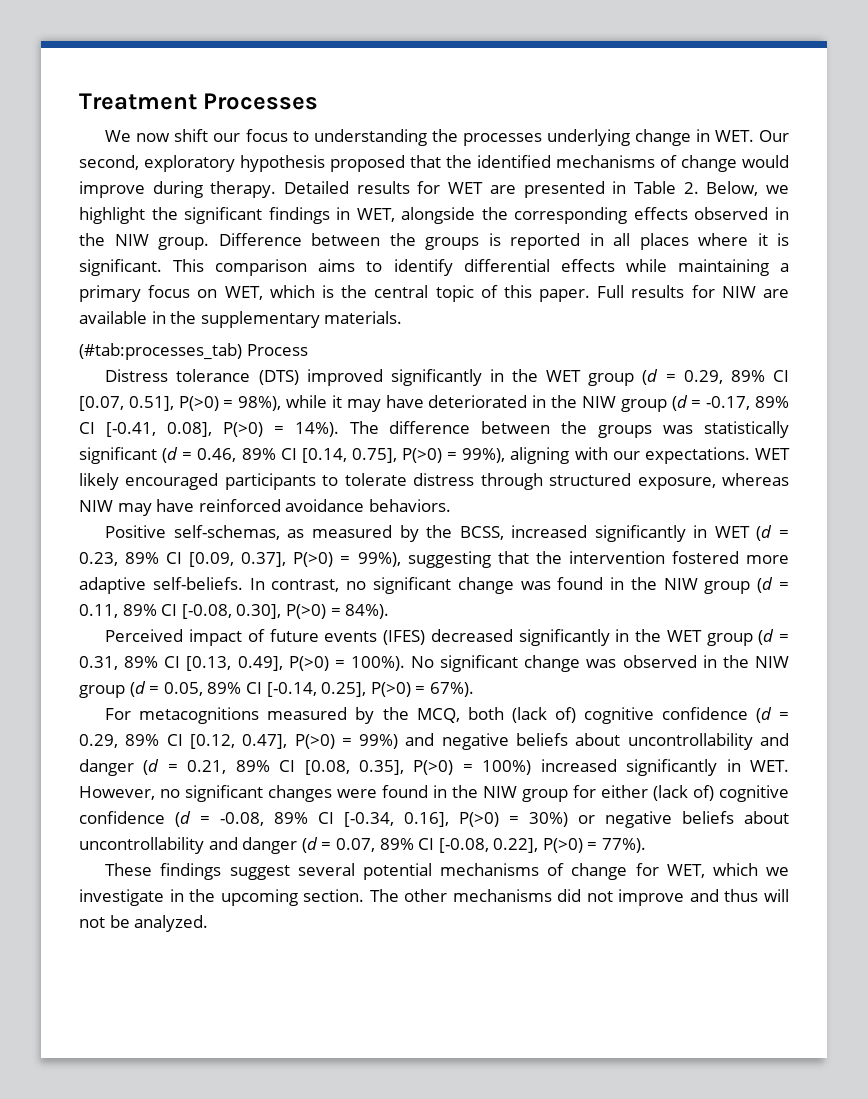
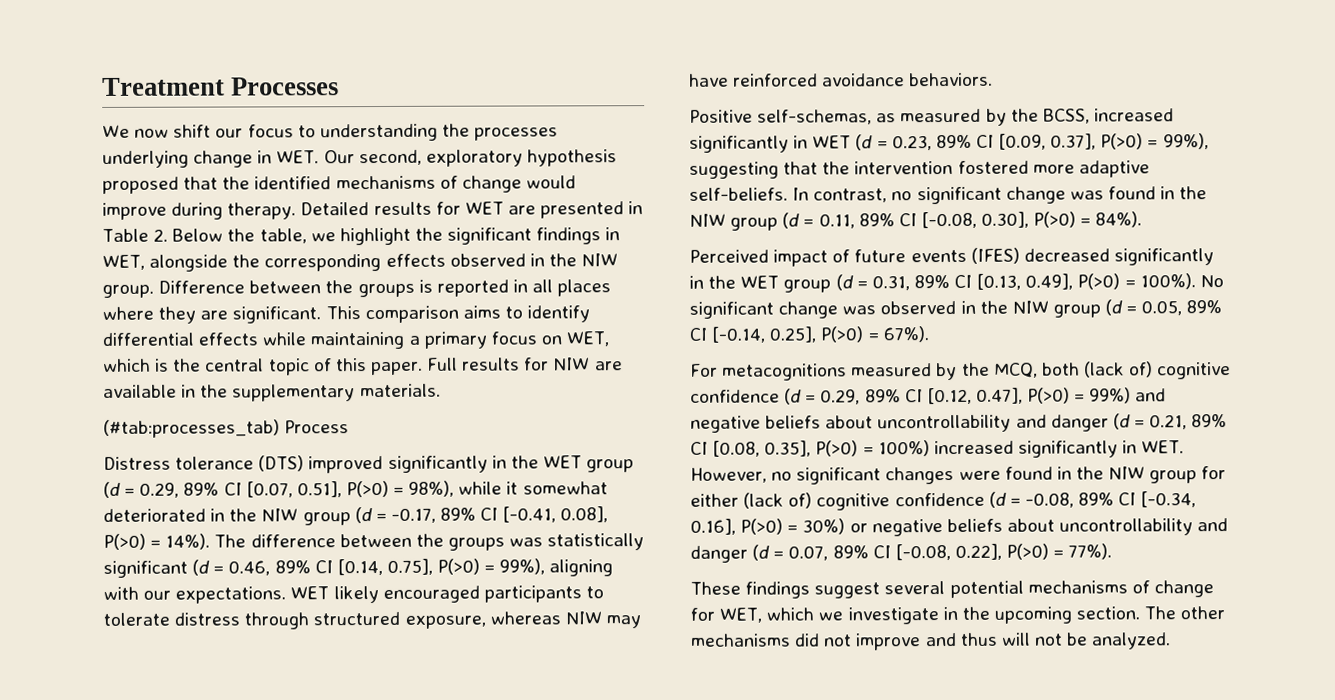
- Detailed results for WET are presented in Table 2. Below, we highlight the significant findings in WET, alongside the corresponding effects observed in the NIW group.
+ Detailed results for WET are presented in Table 2. Below the table, we highlight the significant findings in WET, alongside the corresponding effects observed in the NIW group.
- Difference between the groups is reported in all places where it is significant.
+ Difference between the groups is reported in all places where they are significant.
- Distress tolerance (DTS) improved significantly in the WET group (d = 0.29, 89% CI [0.07, 0.51], P(>0) = 98%), while it may have deteriorated in the NIW group (d = -0.17, 89% CI [-0.41, 0.08], P(>0) = 14%).
+ Distress tolerance (DTS) improved significantly in the WET group (d = 0.29, 89% CI [0.07, 0.51], P(>0) = 98%), while it somewhat deteriorated in the NIW group (d = -0.17, 89% CI [-0.41, 0.08], P(>0) = 14%).

